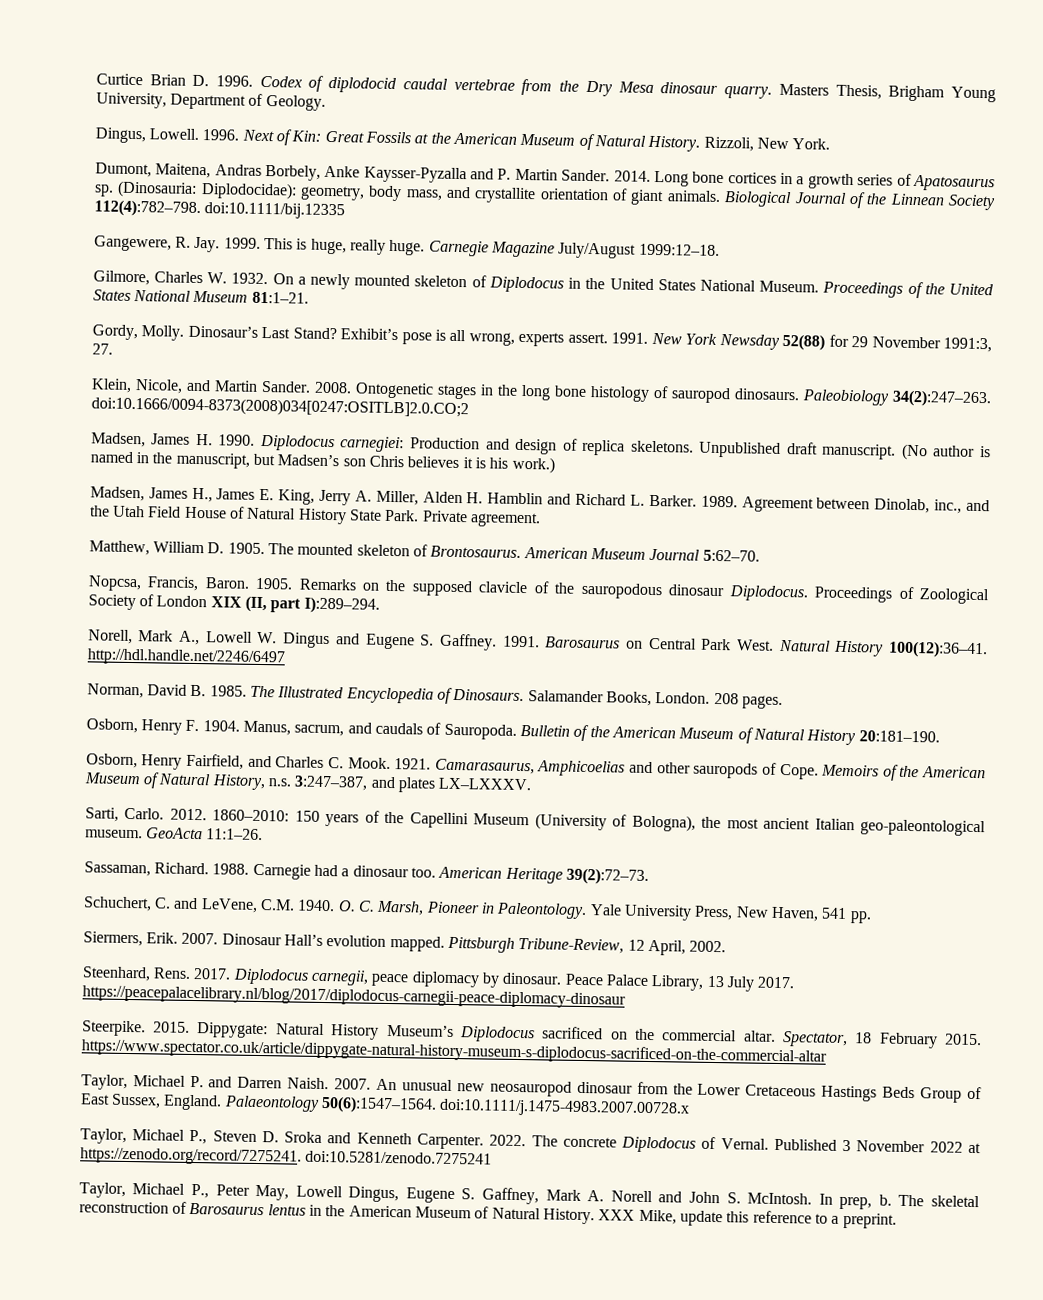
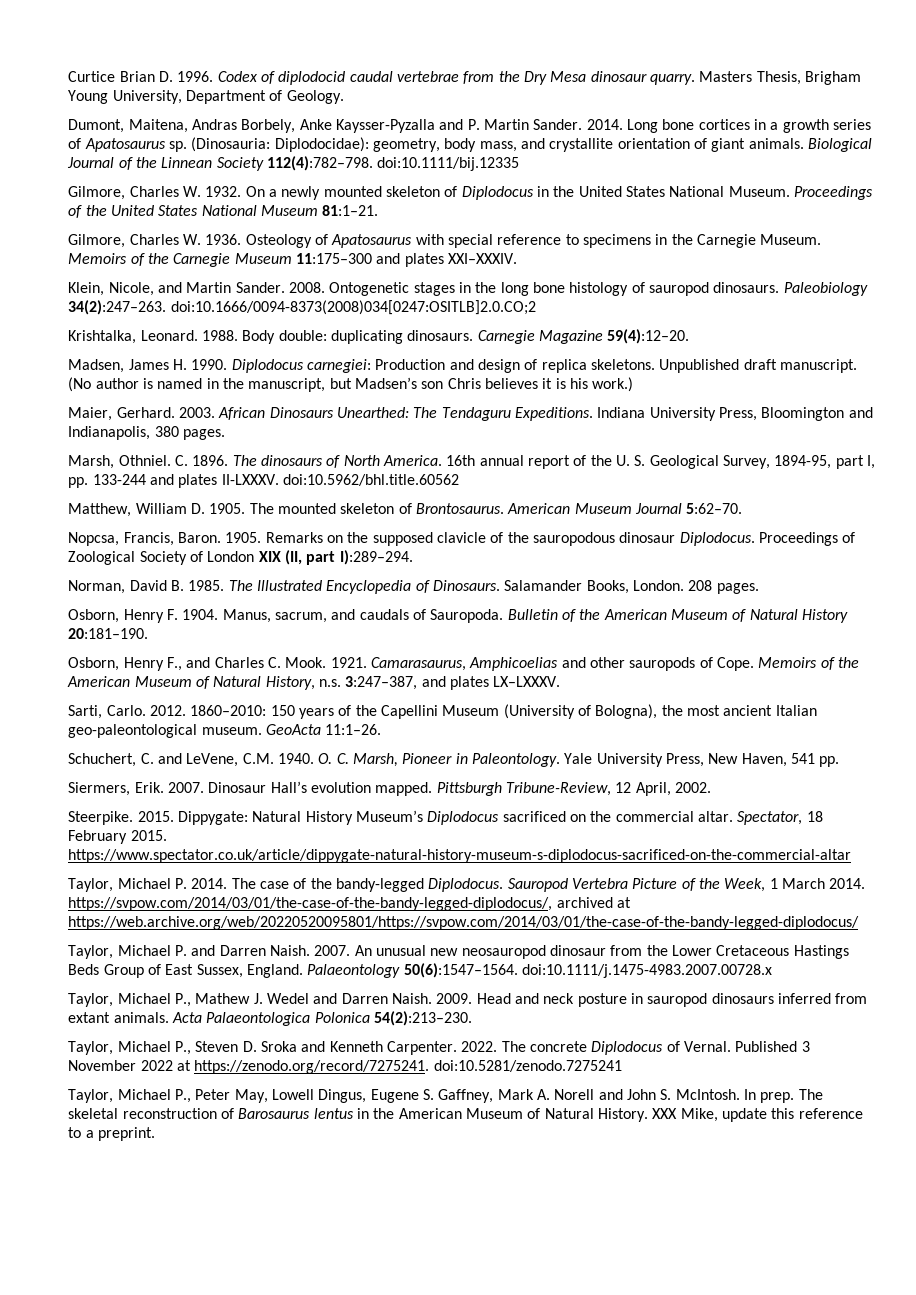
- Dingus, Lowell. 1996. Next of Kin: Great Fossils at the American Museum of Natural History. Rizzoli, New York.
- Gangewere, R. Jay. 1999. This is huge, really huge. Carnegie Magazine July/August 1999:12–18.
- Gordy, Molly. Dinosaur’s Last Stand? Exhibit’s pose is all wrong, experts assert. 1991. New York Newsday 52(88) for 29 November 1991:3, 27.
+ Gilmore, Charles W. 1936. Osteology of Apatosaurus with special reference to specimens in the Carnegie Museum. Memoirs of the Carnegie Museum 11:175–300 and plates XXI–XXXIV.
+ Krishtalka, Leonard. 1988. Body double: duplicating dinosaurs. Carnegie Magazine 59(4):12–20.
- Madsen, James H., James E. King, Jerry A. Miller, Alden H. Hamblin and Richard L. Barker. 1989. Agreement between Dinolab, inc., and the Utah Field House of Natural History State Park. Private agreement.
+ Maier, Gerhard. 2003. African Dinosaurs Unearthed: The Tendaguru Expeditions. Indiana University Press, Bloomington and Indianapolis, 380 pages.
+ Marsh, Othniel. C. 1896. The dinosaurs of North America. 16th annual report of the U. S. Geological Survey, 1894-95, part I, pp. 133-244 and plates II-LXXXV. doi:10.5962/bhl.title.60562
- Norell, Mark A., Lowell W. Dingus and Eugene S. Gaffney. 1991. Barosaurus on Central Park West. Natural History 100(12):36–41. http://hdl.handle.net/2246/6497
- Osborn, Henry Fairfield, and Charles C. Mook.
+ Osborn, Henry F., and Charles C. Mook.
- Sassaman, Richard. 1988. Carnegie had a dinosaur too. American Heritage 39(2):72–73.
- Steenhard, Rens. 2017. Diplodocus carnegii, peace diplomacy by dinosaur. Peace Palace Library, 13 July 2017. https://peacepalacelibrary.nl/blog/2017/diplodocus-carnegii-peace-diplomacy-dinosaur
+ Taylor, Michael P. 2014. The case of the bandy-legged Diplodocus. Sauropod Vertebra Picture of the Week, 1 March 2014. https://svpow.com/2014/03/01/the-case-of-the-bandy-legged-diplodocus/, archived at https://web.archive.org/web/20220520095801/https://svpow.com/2014/03/01/the-case-of-the-bandy-legged-diplodocus/
+ Taylor, Michael P., Mathew J. Wedel and Darren Naish. 2009. Head and neck posture in sauropod dinosaurs inferred from extant animals. Acta Palaeontologica Polonica 54(2):213–230.
- In prep, b.
+ In prep.

